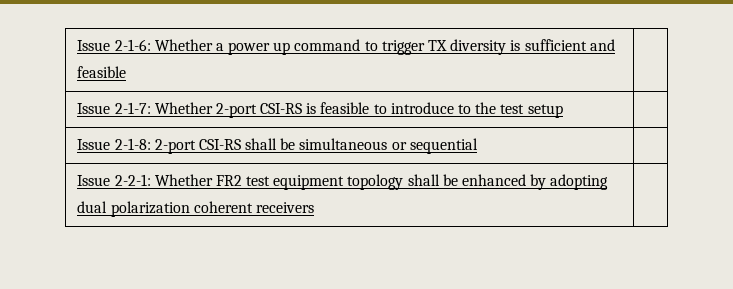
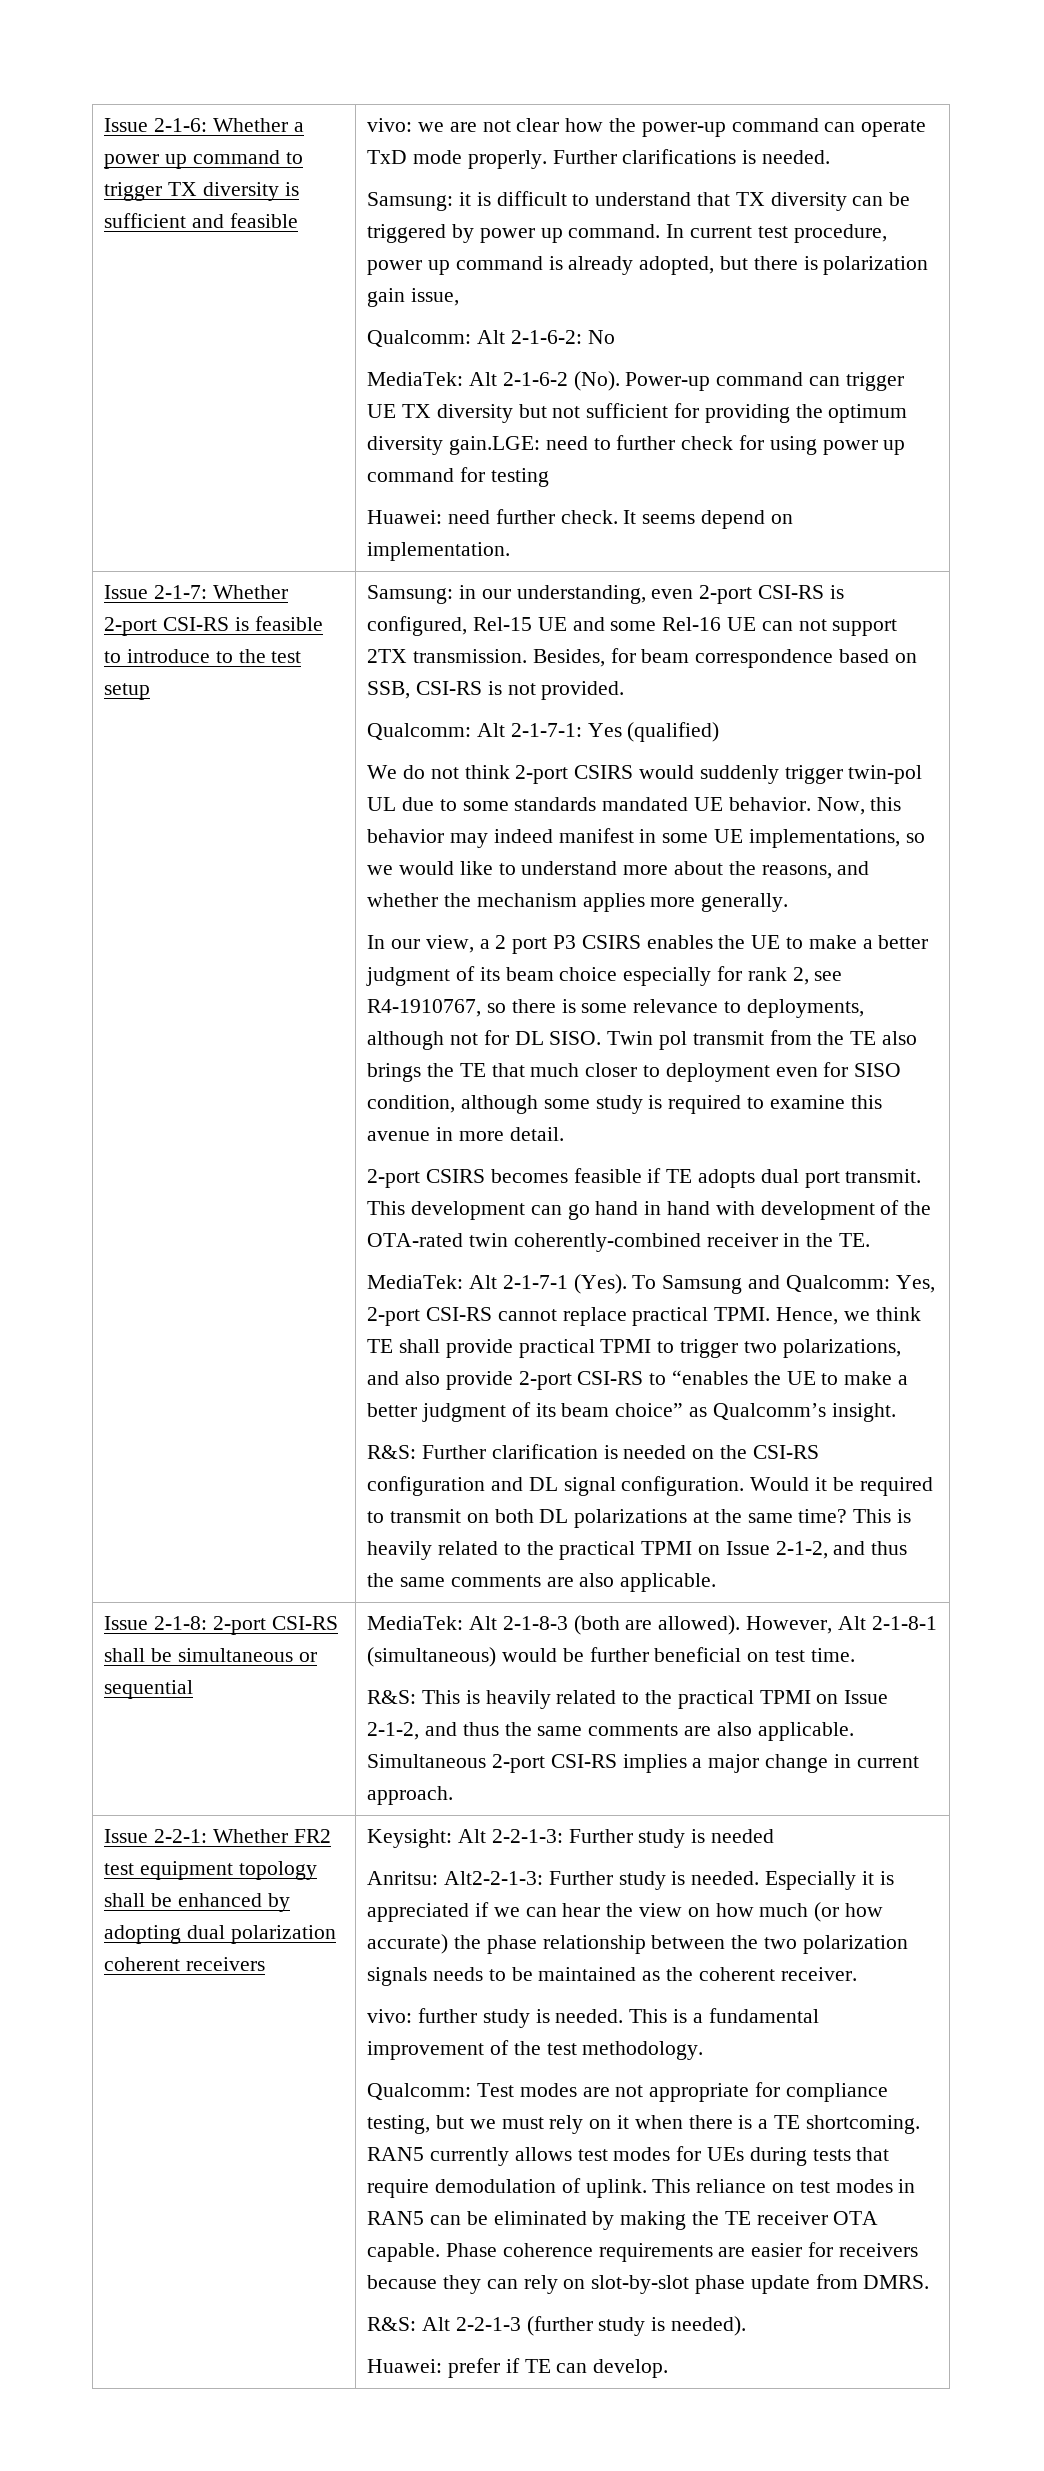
+ vivo: we are not clear how the power-up command can operate TxD mode properly. Further clarifications is needed.
+ Samsung: it is difficult to understand that TX diversity can be triggered by power up command. In current test procedure, power up command is already adopted, but there is polarization gain issue,
+ Qualcomm: Alt 2-1-6-2: No
+ MediaTek: Alt 2-1-6-2 (No). Power-up command can trigger UE TX diversity but not sufficient for providing the optimum diversity gain.LGE: need to further check for using power up command for testing
+ Huawei: need further check. It seems depend on implementation.
+ Samsung: in our understanding, even 2-port CSI-RS is configured, Rel-15 UE and some Rel-16 UE can not support 2TX transmission. Besides, for beam correspondence based on SSB, CSI-RS is not provided.
+ Qualcomm: Alt 2-1-7-1: Yes (qualified)
+ We do not think 2-port CSIRS would suddenly trigger twin-pol UL due to some standards mandated UE behavior. Now, this behavior may indeed manifest in some UE implementations, so we would like to understand more about the reasons, and whether the mechanism applies more generally.
+ In our view, a 2 port P3 CSIRS enables the UE to make a better judgment of its beam choice especially for rank 2, see R4-1910767, so there is some relevance to deployments, although not for DL SISO. Twin pol transmit from the TE also brings the TE that much closer to deployment even for SISO condition, although some study is required to examine this avenue in more detail.
+ 2-port CSIRS becomes feasible if TE adopts dual port transmit. This development can go hand in hand with development of the OTA-rated twin coherently-combined receiver in the TE.
+ MediaTek: Alt 2-1-7-1 (Yes). To Samsung and Qualcomm: Yes, 2-port CSI-RS cannot replace practical TPMI. Hence, we think TE shall provide practical TPMI to trigger two polarizations, and also provide 2-port CSI-RS to “enables the UE to make a better judgment of its beam choice” as Qualcomm’s insight.
+ R&S: Further clarification is needed on the CSI-RS configuration and DL signal configuration. Would it be required to transmit on both DL polarizations at the same time? This is heavily related to the practical TPMI on Issue 2-1-2, and thus the same comments are also applicable.
+ MediaTek: Alt 2-1-8-3 (both are allowed). However, Alt 2-1-8-1 (simultaneous) would be further beneficial on test time.
+ R&S: This is heavily related to the practical TPMI on Issue 2-1-2, and thus the same comments are also applicable. Simultaneous 2-port CSI-RS implies a major change in current approach.
+ Keysight: Alt 2-2-1-3: Further study is needed
+ Anritsu: Alt2-2-1-3: Further study is needed. Especially it is appreciated if we can hear the view on how much (or how accurate) the phase relationship between the two polarization signals needs to be maintained as the coherent receiver.
+ vivo: further study is needed. This is a fundamental improvement of the test methodology.
+ Qualcomm: Test modes are not appropriate for compliance testing, but we must rely on it when there is a TE shortcoming. RAN5 currently allows test modes for UEs during tests that require demodulation of uplink. This reliance on test modes in RAN5 can be eliminated by making the TE receiver OTA capable. Phase coherence requirements are easier for receivers because they can rely on slot-by-slot phase update from DMRS.
+ R&S: Alt 2-2-1-3 (further study is needed).
+ Huawei: prefer if TE can develop.

